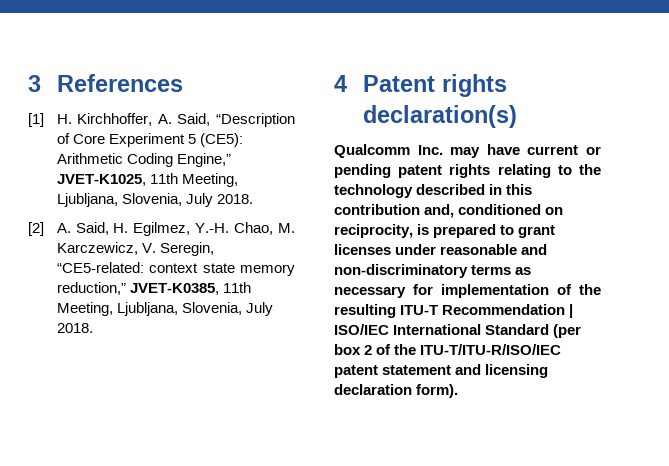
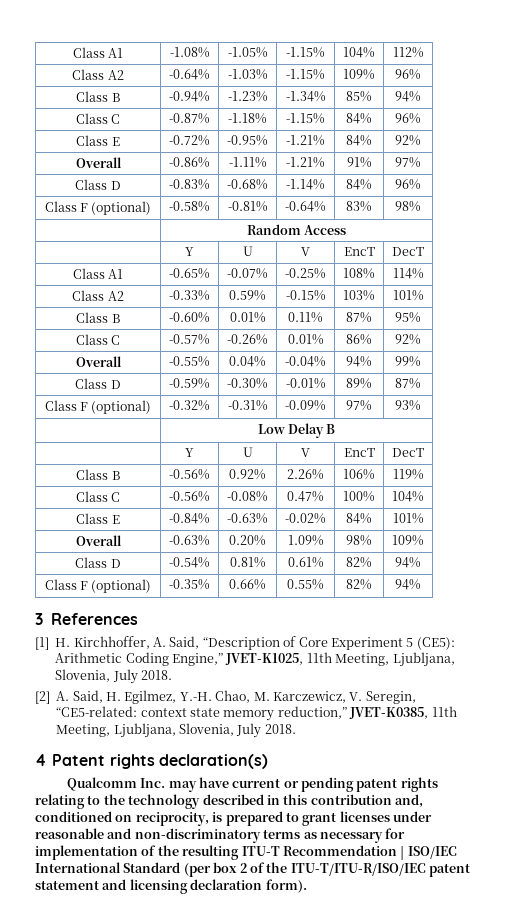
+ Class A1 | -1.08% | -1.05% | -1.15% | 104% | 112%
+ Class A2 | -0.64% | -1.03% | -1.15% | 109% | 96%
+ Class B | -0.94% | -1.23% | -1.34% | 85% | 94%
+ Class C | -0.87% | -1.18% | -1.15% | 84% | 96%
+ Class E | -0.72% | -0.95% | -1.21% | 84% | 92%
+ Overall | -0.86% | -1.11% | -1.21% | 91% | 97%
+ Class D | -0.83% | -0.68% | -1.14% | 84% | 96%
+ Class F (optional) | -0.58% | -0.81% | -0.64% | 83% | 98%
+ | Random Access
+ | Y | U | V | EncT | DecT
+ Class A1 | -0.65% | -0.07% | -0.25% | 108% | 114%
+ Class A2 | -0.33% | 0.59% | -0.15% | 103% | 101%
+ Class B | -0.60% | 0.01% | 0.11% | 87% | 95%
+ Class C | -0.57% | -0.26% | 0.01% | 86% | 92%
+ Overall | -0.55% | 0.04% | -0.04% | 94% | 99%
+ Class D | -0.59% | -0.30% | -0.01% | 89% | 87%
+ Class F (optional) | -0.32% | -0.31% | -0.09% | 97% | 93%
+ | Low Delay B
+ | Y | U | V | EncT | DecT
+ Class B | -0.56% | 0.92% | 2.26% | 106% | 119%
+ Class C | -0.56% | -0.08% | 0.47% | 100% | 104%
+ Class E | -0.84% | -0.63% | -0.02% | 84% | 101%
+ Overall | -0.63% | 0.20% | 1.09% | 98% | 109%
+ Class D | -0.54% | 0.81% | 0.61% | 82% | 94%
+ Class F (optional) | -0.35% | 0.66% | 0.55% | 82% | 94%

